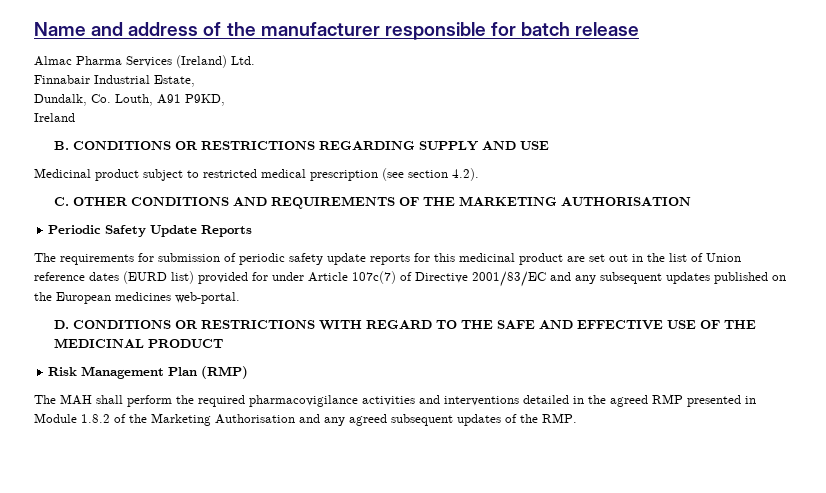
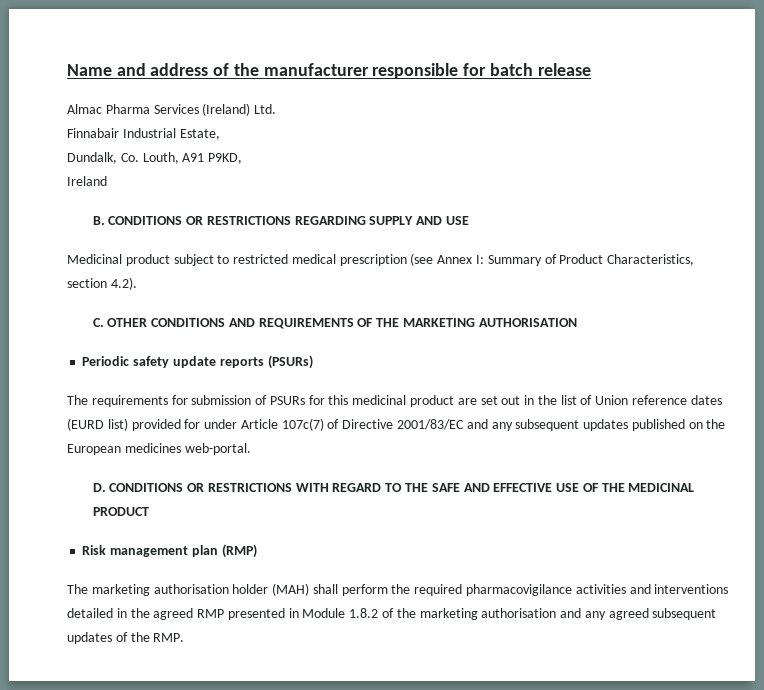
- Medicinal product subject to restricted medical prescription (see section 4.2).
+ Medicinal product subject to restricted medical prescription (see Annex I: Summary of Product Characteristics, section 4.2).
- Periodic Safety Update Reports
+ Periodic safety update reports (PSURs)
- The requirements for submission of periodic safety update reports for this medicinal product are set out in the list of Union reference dates (EURD list) provided for under Article 107c(7) of Directive 2001/83/EC and any subsequent updates published on the European medicines web-portal.
+ The requirements for submission of PSURs for this medicinal product are set out in the list of Union reference dates (EURD list) provided for under Article 107c(7) of Directive 2001/83/EC and any subsequent updates published on the European medicines web-portal.
- Risk Management Plan (RMP)
+ Risk management plan (RMP)
- The MAH shall perform the required pharmacovigilance activities and interventions detailed in the agreed RMP presented in Module 1.8.2 of the Marketing Authorisation and any agreed subsequent updates of the RMP.
+ The marketing authorisation holder (MAH) shall perform the required pharmacovigilance activities and interventions detailed in the agreed RMP presented in Module 1.8.2 of the marketing authorisation and any agreed subsequent updates of the RMP.

